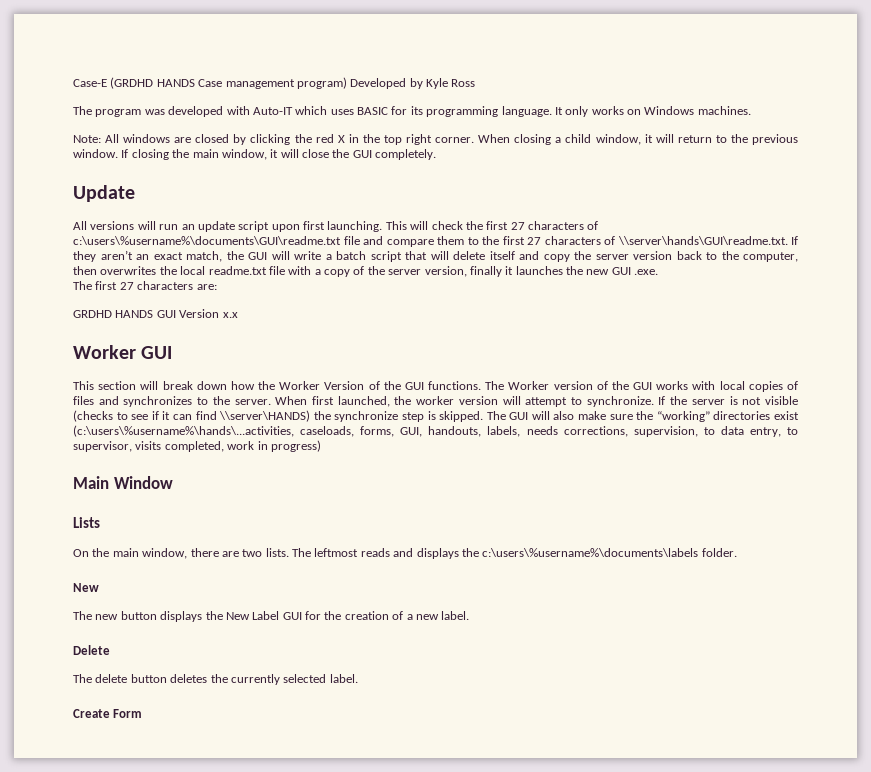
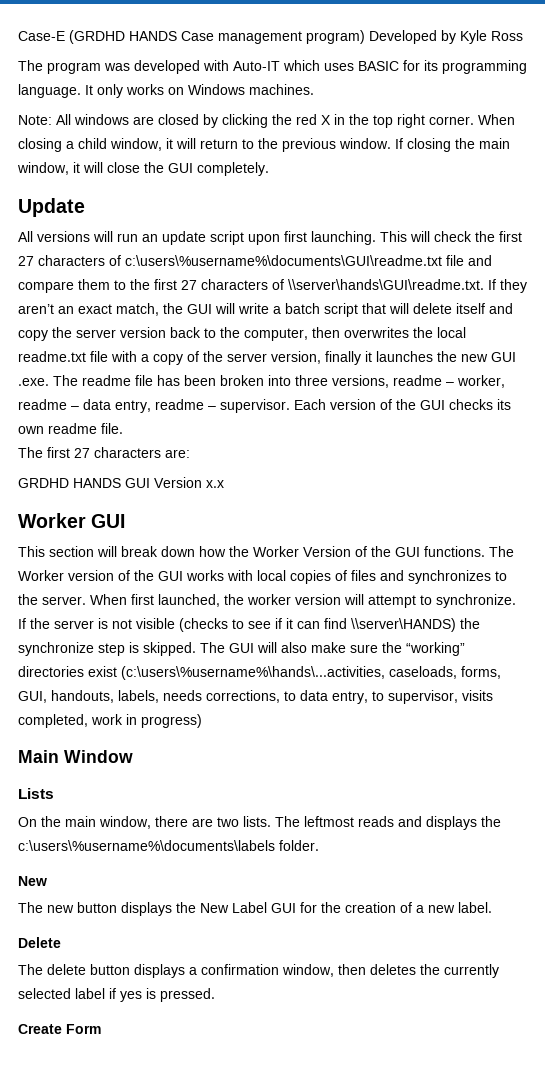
- This will check the first 27 characters of c:\users\%username%\documents\GUI\readme.txt file and compare them to the first 27 characters of \\server\hands\GUI\readme.txt. If they aren’t an exact match, the GUI will write a batch script that will delete itself and copy the server version back to the computer, then overwrites the local readme.txt file with a copy of the server version, finally it launches the new GUI .exe.
+ This will check the first 27 characters of c:\users\%username%\documents\GUI\readme.txt file and compare them to the first 27 characters of \\server\hands\GUI\readme.txt. If they aren’t an exact match, the GUI will write a batch script that will delete itself and copy the server version back to the computer, then overwrites the local readme.txt file with a copy of the server version, finally it launches the new GUI .exe. The readme file has been broken into three versions, readme – worker, readme – data entry, readme – supervisor. Each version of the GUI checks its own readme file.
- The GUI will also make sure the “working” directories exist (c:\users\%username%\hands\...activities, caseloads, forms, GUI, handouts, labels, needs corrections, supervision, to data entry, to supervisor, visits completed, work in progress)
+ The GUI will also make sure the “working” directories exist (c:\users\%username%\hands\...activities, caseloads, forms, GUI, handouts, labels, needs corrections, to data entry, to supervisor, visits completed, work in progress)
- The delete button deletes the currently selected label.
+ The delete button displays a confirmation window, then deletes the currently selected label if yes is pressed.

